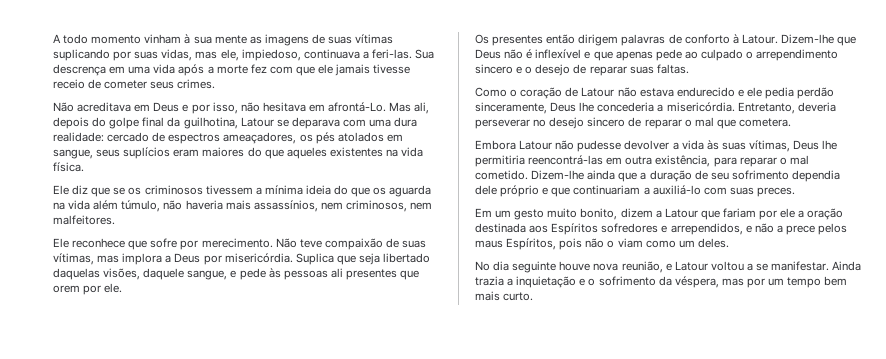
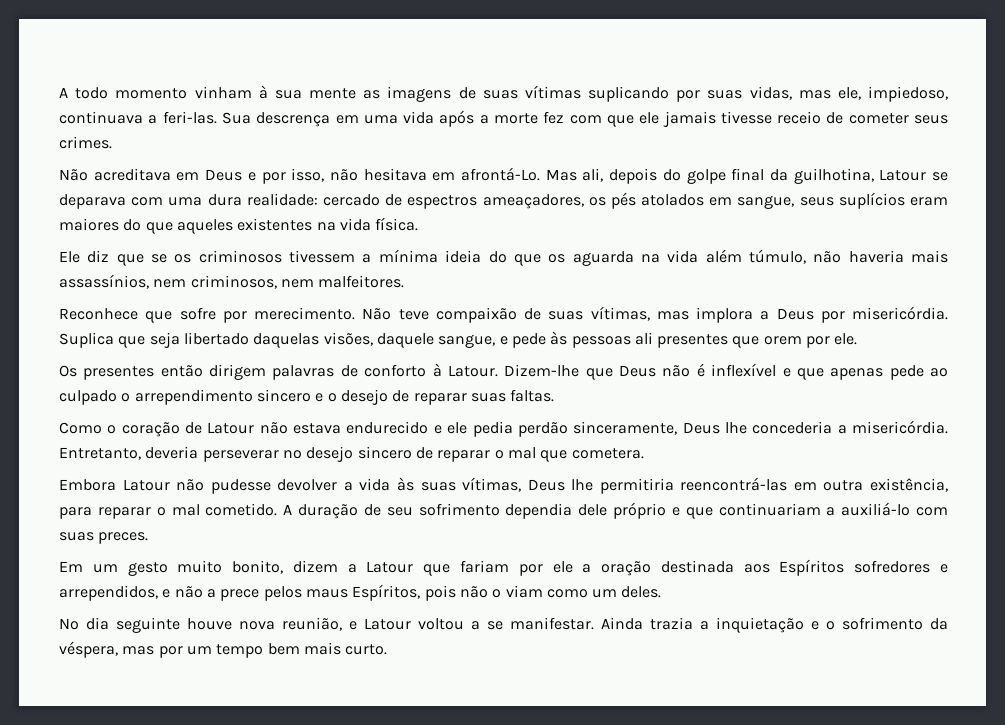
- Ele reconhece que sofre por merecimento.
+ Reconhece que sofre por merecimento.
- Dizem-lhe ainda que a duração de seu sofrimento dependia dele próprio e que continuariam a auxiliá-lo com suas preces.
+ A duração de seu sofrimento dependia dele próprio e que continuariam a auxiliá-lo com suas preces.

